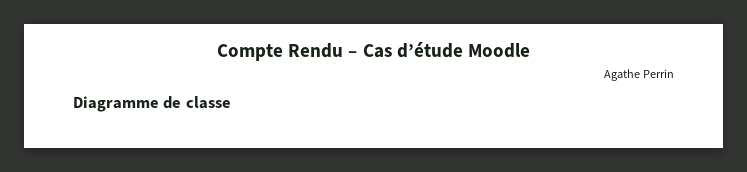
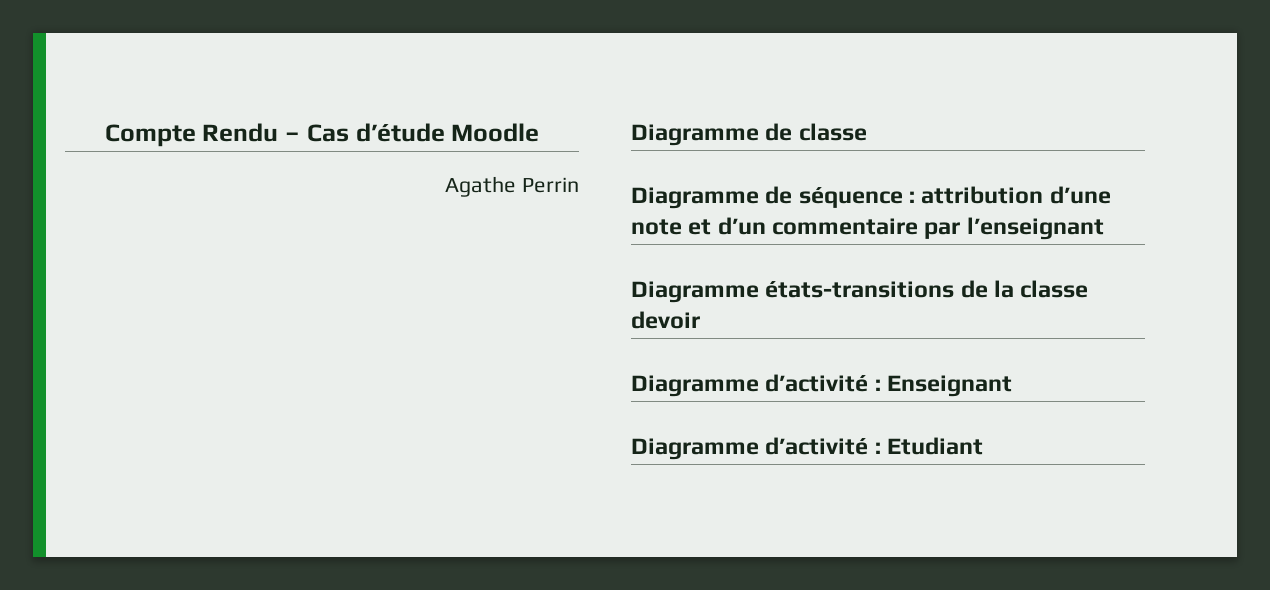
+ Diagramme de séquence : attribution d’une note et d’un commentaire par l’enseignant
+ Diagramme états-transitions de la classe devoir
+ Diagramme d’activité : Enseignant
+ Diagramme d’activité : Etudiant

